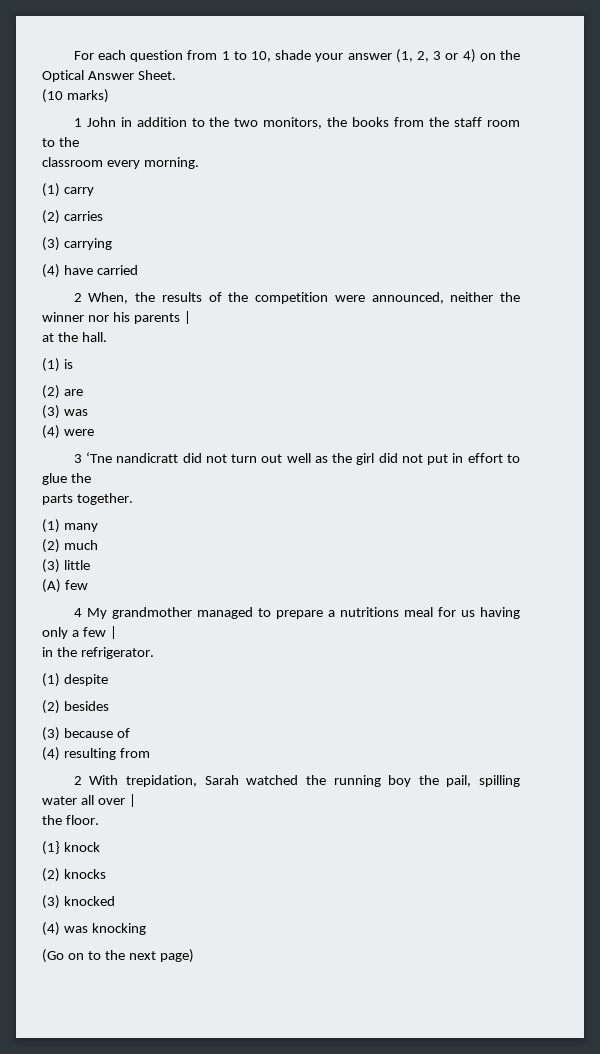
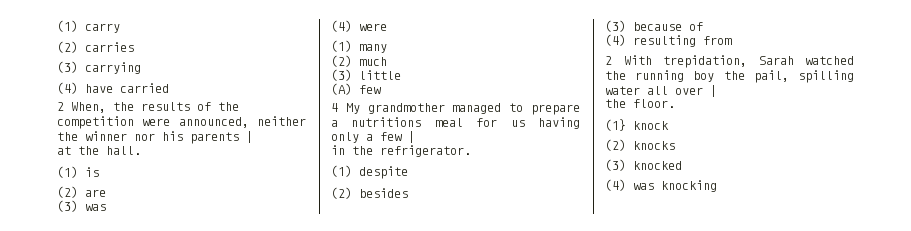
- For each question from 1 to 10, shade your answer (1, 2, 3 or 4) on the Optical Answer Sheet.
- (10 marks)
- 1 John in addition to the two monitors, the books from the staff room to the
- classroom every morning.
- 3 ‘Tne nandicratt did not turn out well as the girl did not put in effort to glue the
- parts together.
- (Go on to the next page)

